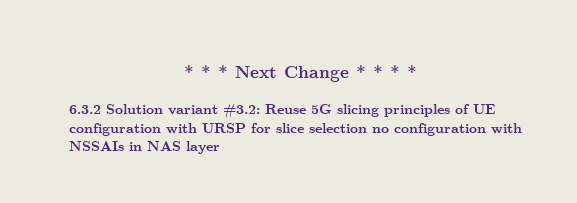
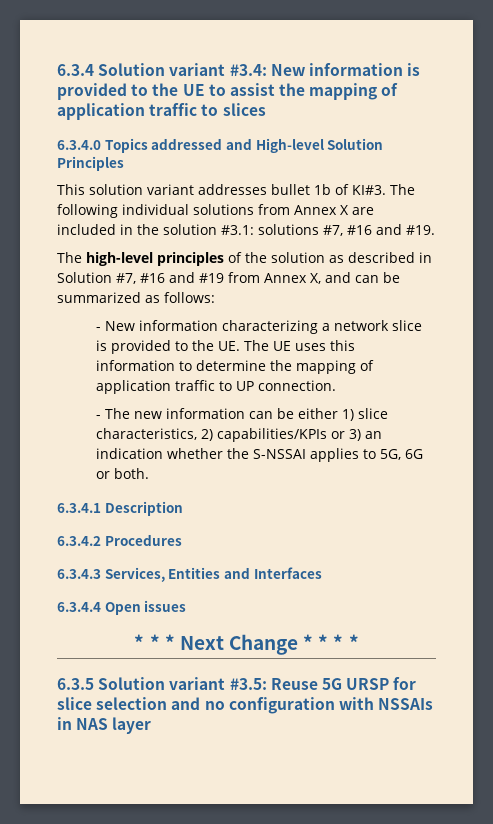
+ 6.3.4 Solution variant #3.4: New information is provided to the UE to assist the mapping of application traffic to slices
+ 6.3.4.0 Topics addressed and High-level Solution Principles
+ This solution variant addresses bullet 1b of KI#3. The following individual solutions from Annex X are included in the solution #3.1: solutions #7, #16 and #19.
+ The high-level principles of the solution as described in Solution #7, #16 and #19 from Annex X, and can be summarized as follows:
+ - New information characterizing a network slice is provided to the UE. The UE uses this information to determine the mapping of application traffic to UP connection.
+ - The new information can be either 1) slice characteristics, 2) capabilities/KPIs or 3) an indication whether the S-NSSAI applies to 5G, 6G or both.
+ 6.3.4.1 Description
+ 6.3.4.2 Procedures
+ 6.3.4.3 Services, Entities and Interfaces
+ 6.3.4.4 Open issues
- 6.3.2 Solution variant #3.2: Reuse 5G slicing principles of UE configuration with URSP for slice selection no configuration with NSSAIs in NAS layer
+ 6.3.5 Solution variant #3.5: Reuse 5G URSP for slice selection and no configuration with NSSAIs in NAS layer

